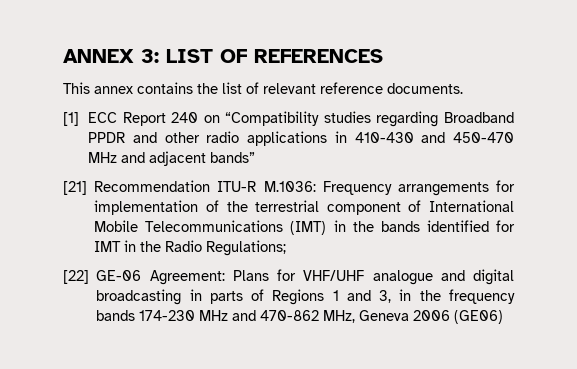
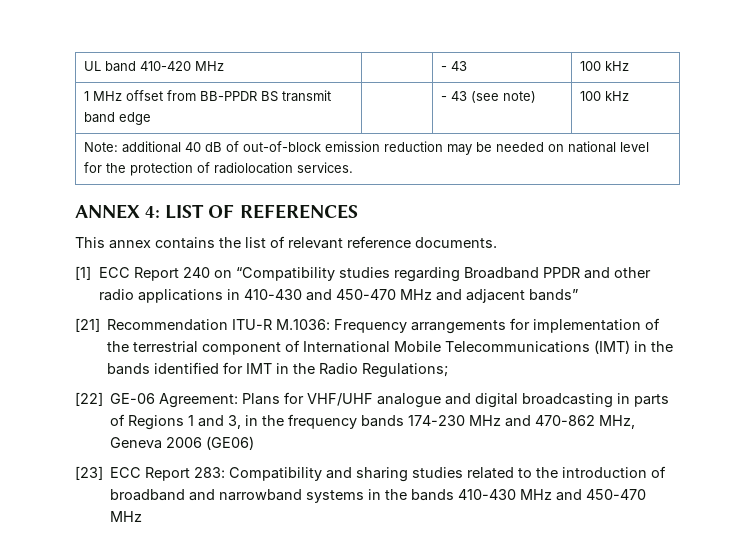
- ANNEX 3: LIST OF REFERENCES
+ UL band 410-420 MHz | | - 43 | 100 kHz
+ 1 MHz offset from BB-PPDR BS transmit band edge | | - 43 (see note) | 100 kHz
+ Note: additional 40 dB of out-of-block emission reduction may be needed on national level for the protection of radiolocation services.
+ ANNEX 4: LIST OF REFERENCES
+ [23] ECC Report 283: Compatibility and sharing studies related to the introduction of broadband and narrowband systems in the bands 410-430 MHz and 450-470 MHz

